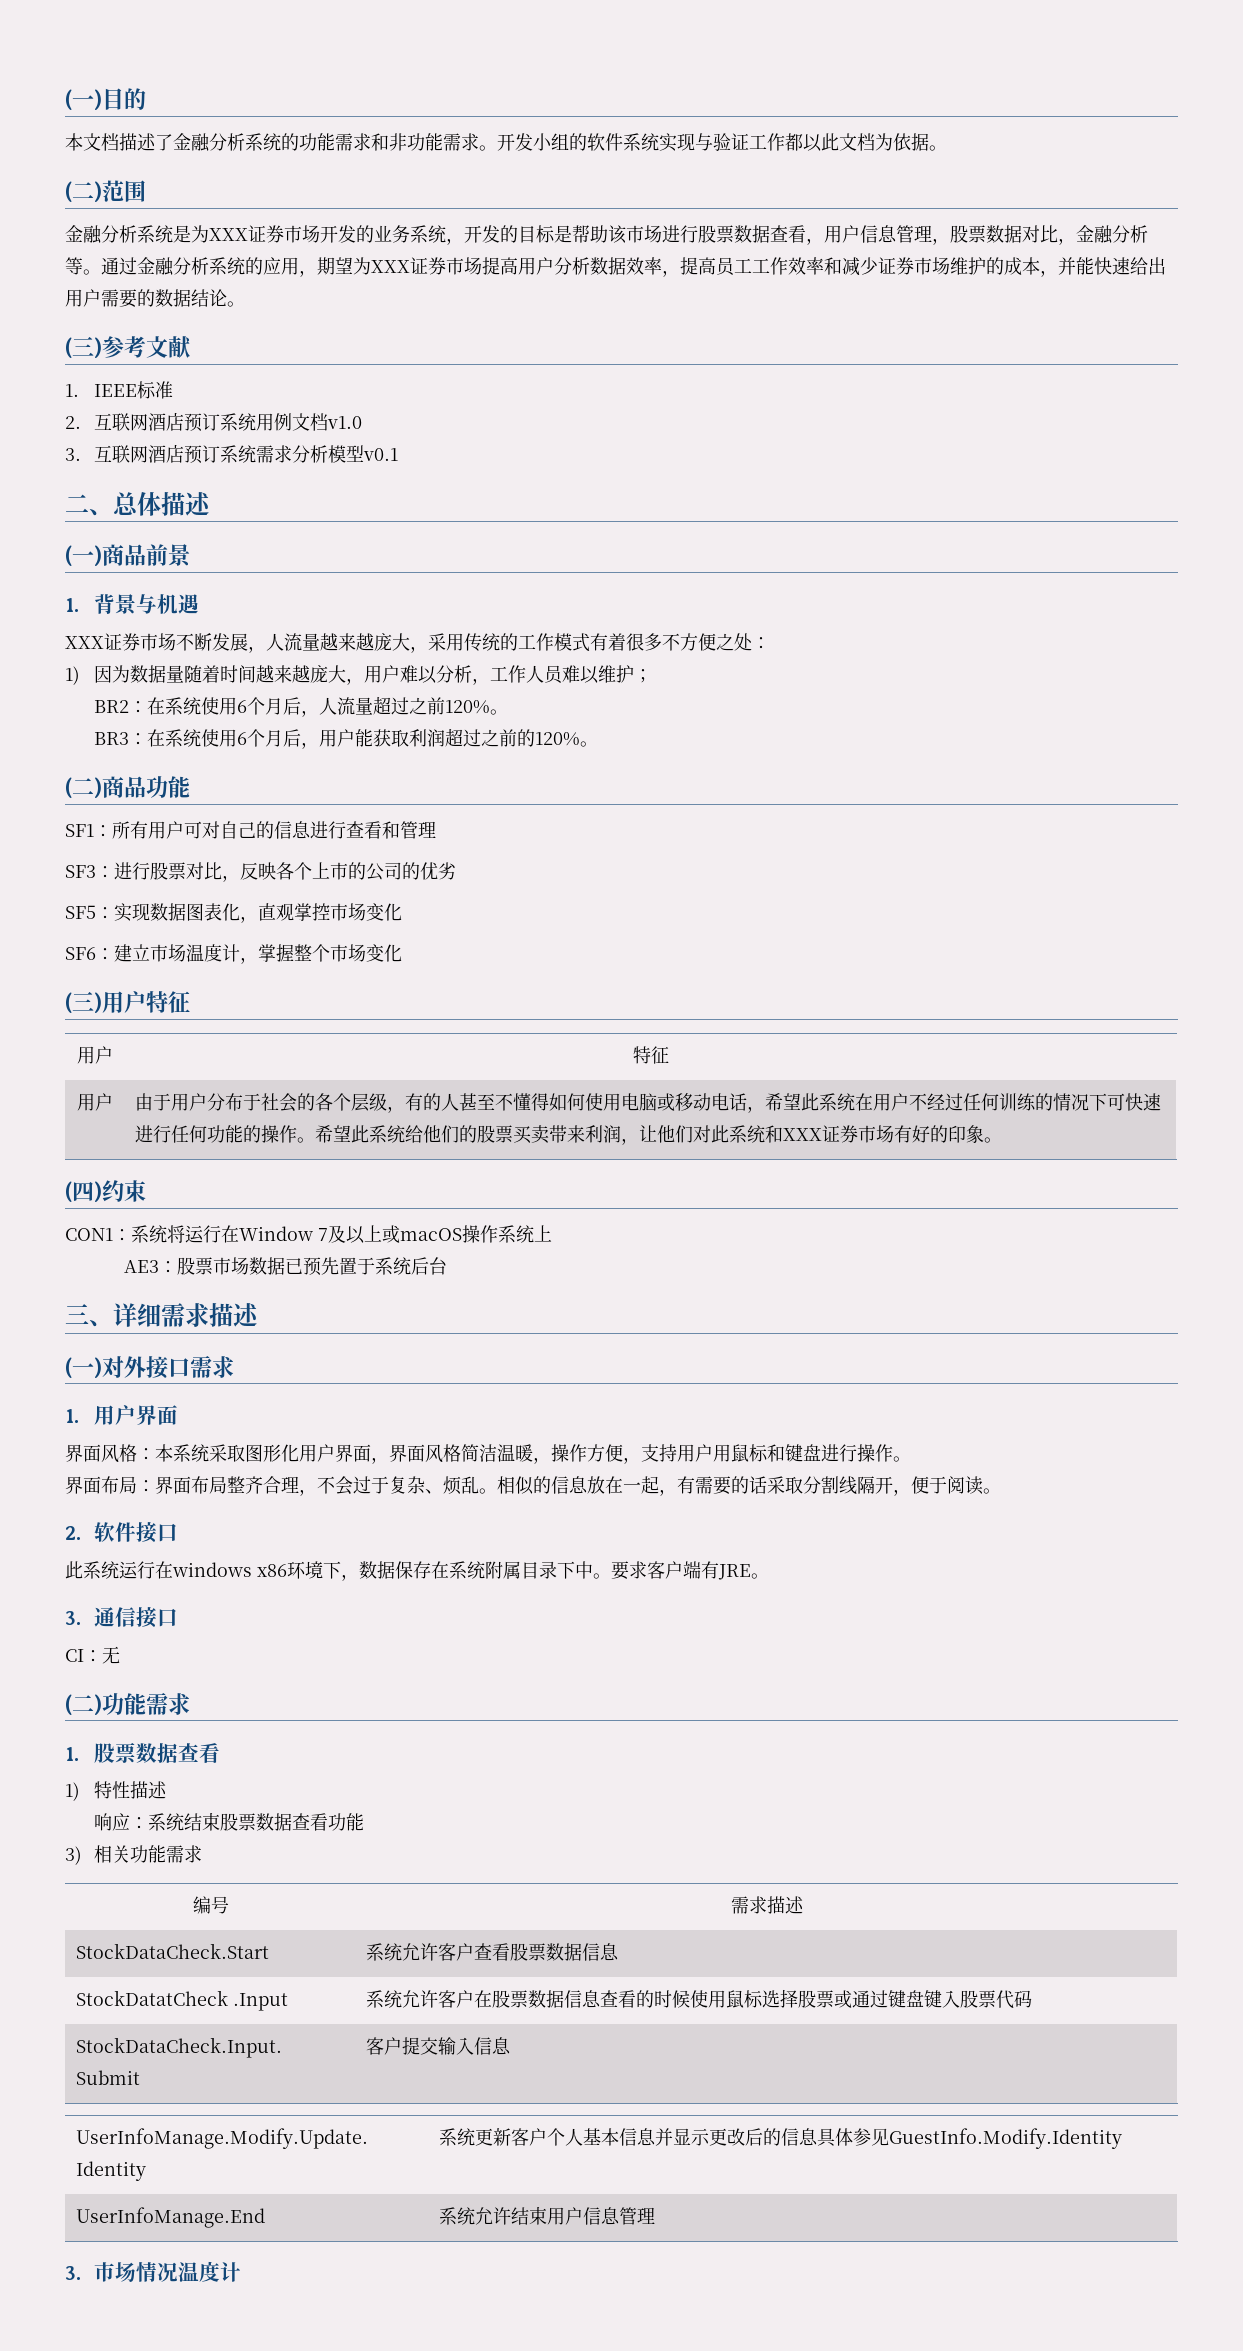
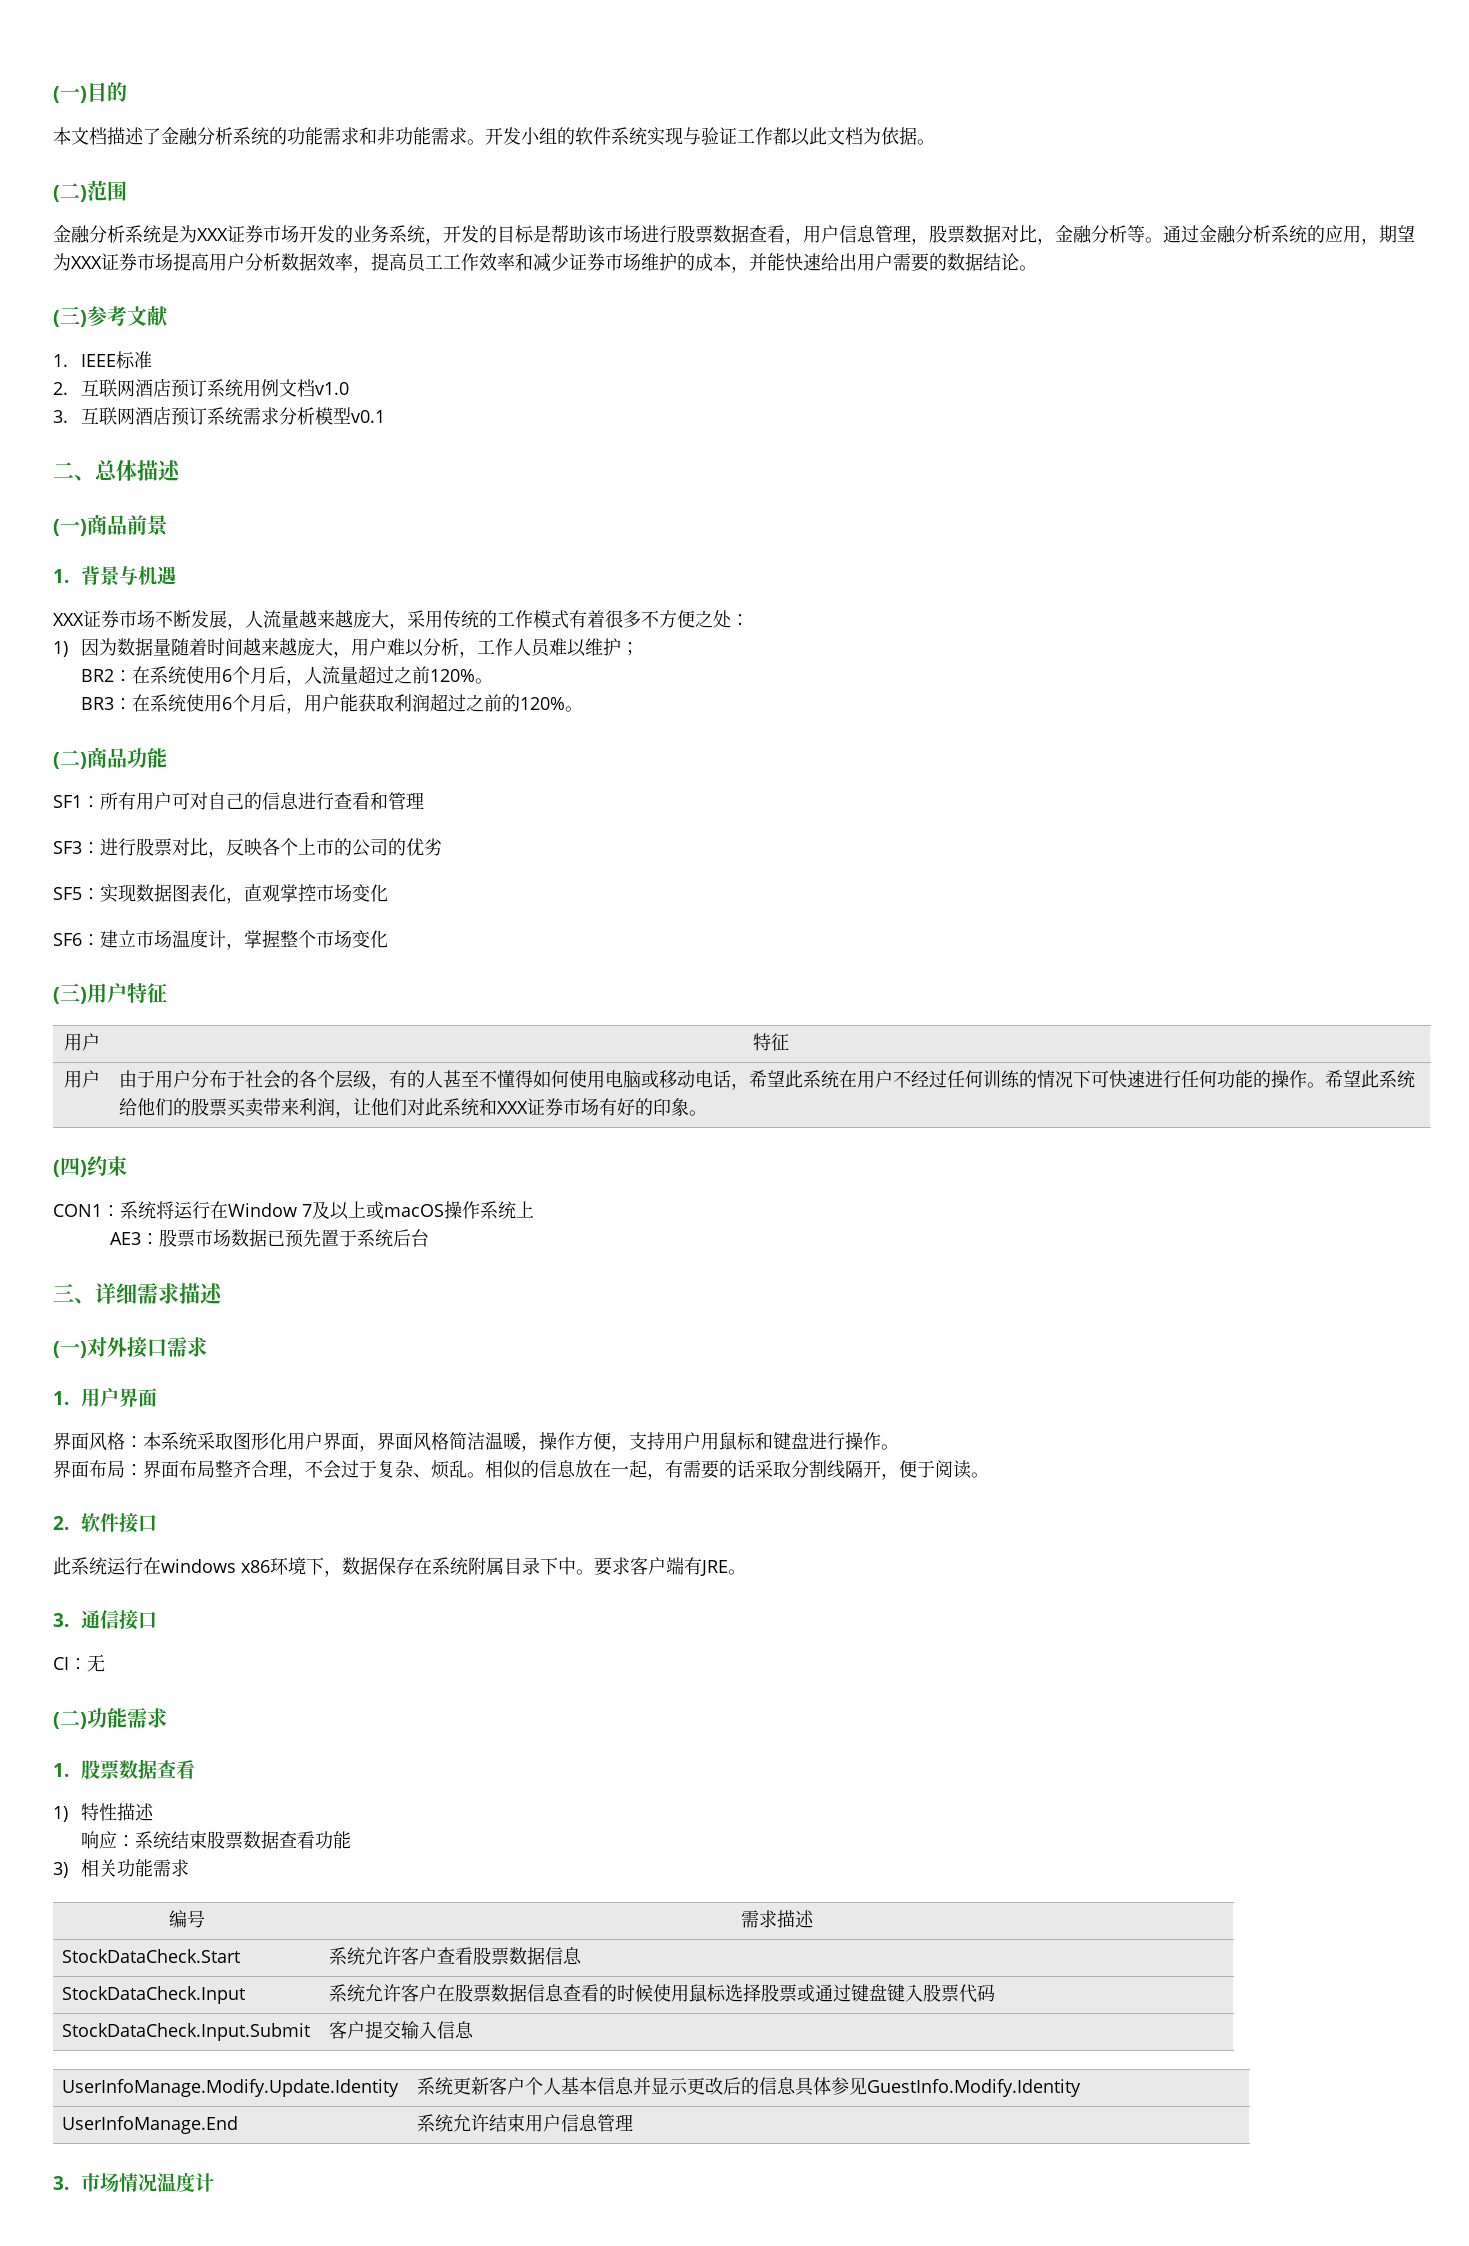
- StockDatatCheck .Input | 系统允许客户在股票数据信息查看的时候使用鼠标选择股票或通过键盘键入股票代码
+ StockDataCheck.Input | 系统允许客户在股票数据信息查看的时候使用鼠标选择股票或通过键盘键入股票代码

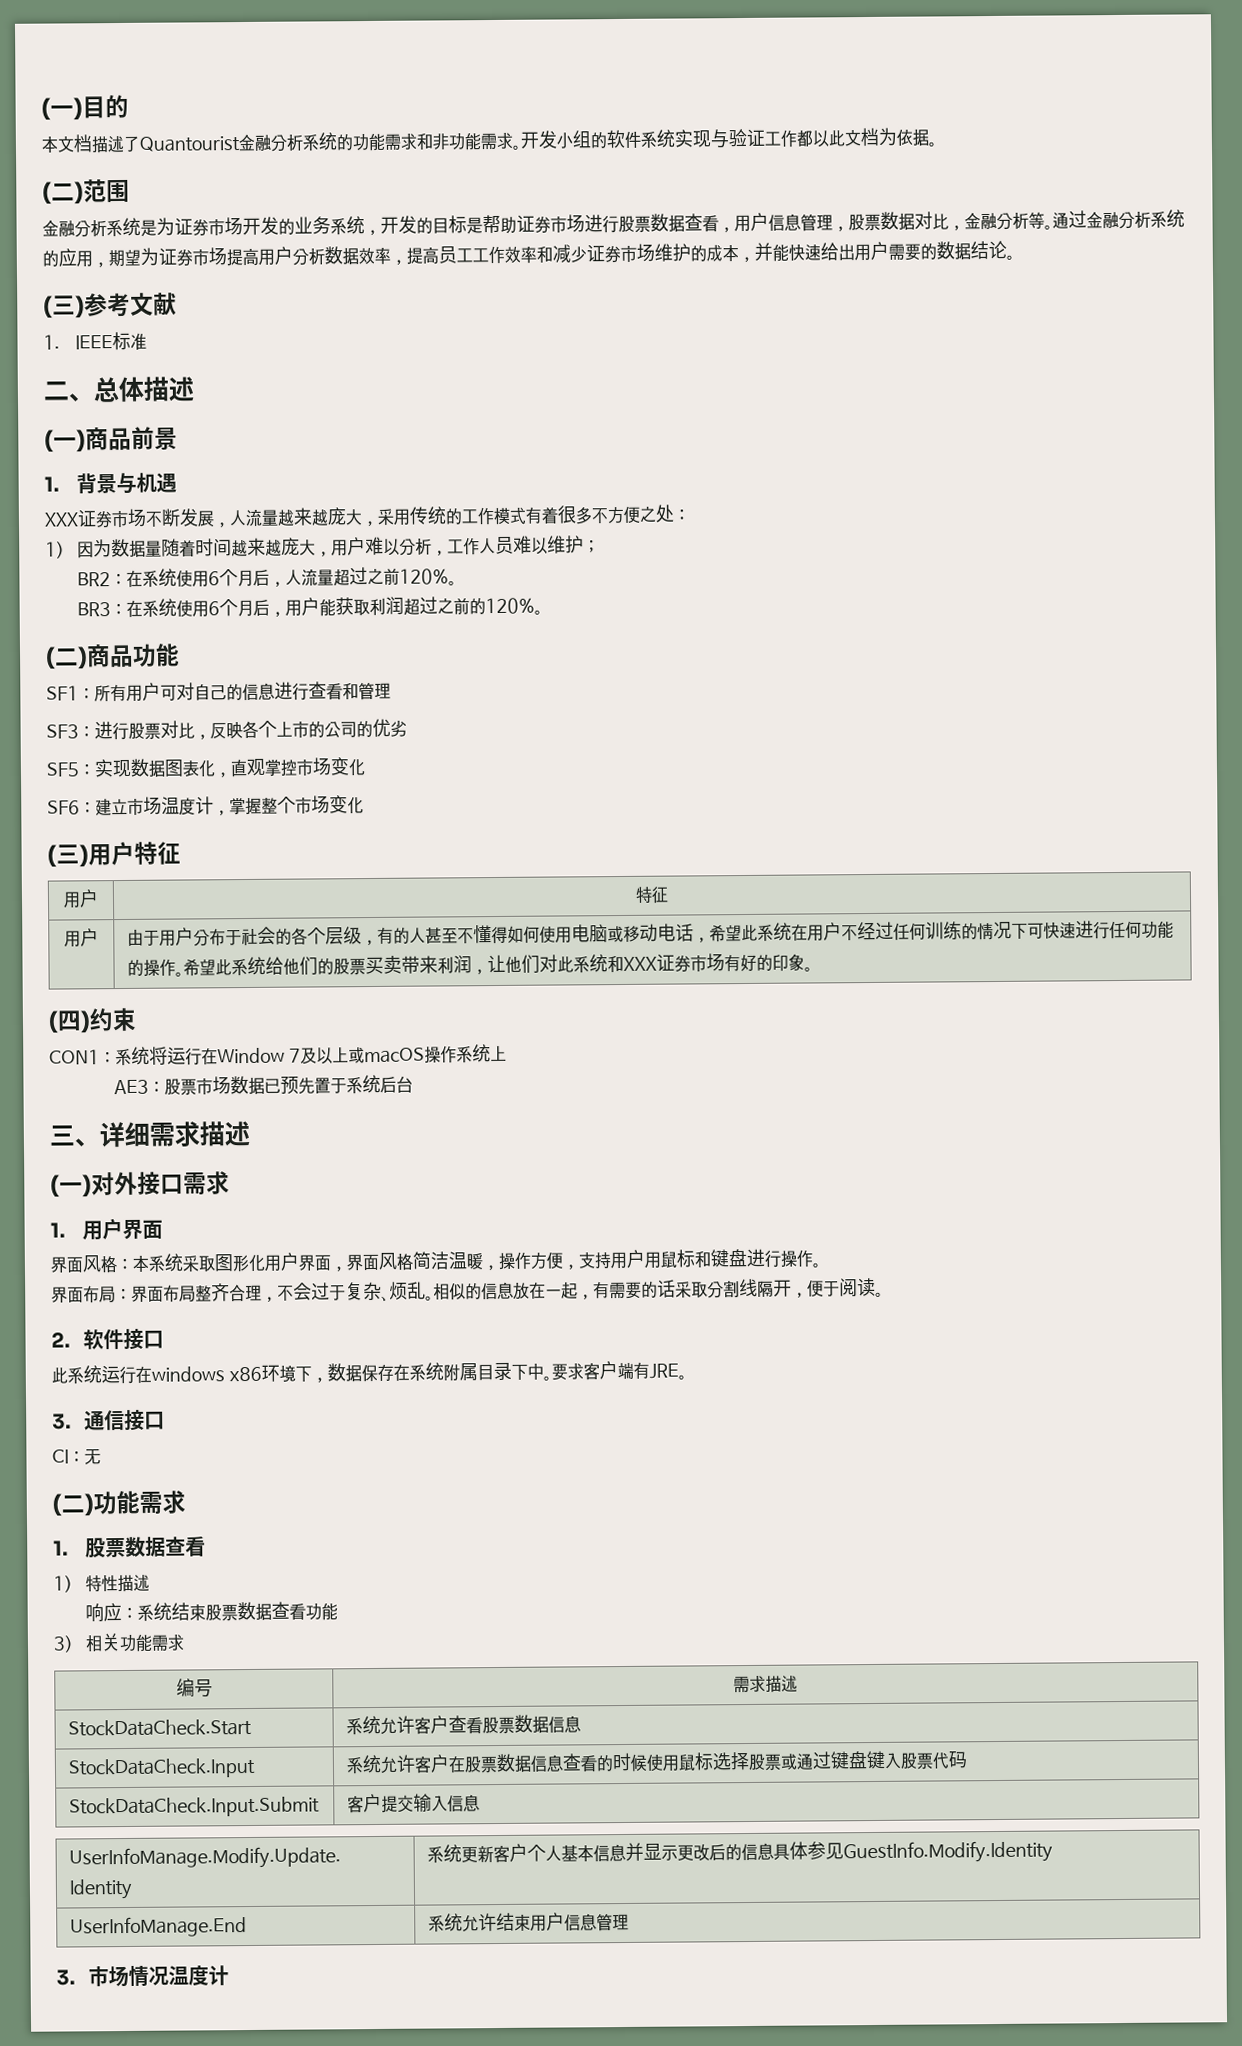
- 本文档描述了金融分析系统的功能需求和非功能需求。
+ 本文档描述了Quantourist金融分析系统的功能需求和非功能需求。
- 金融分析系统是为XXX证券市场开发的业务系统，开发的目标是帮助该市场进行股票数据查看，用户信息管理，股票数据对比，金融分析等。
+ 金融分析系统是为证券市场开发的业务系统，开发的目标是帮助证券市场进行股票数据查看，用户信息管理，股票数据对比，金融分析等。
- 通过金融分析系统的应用，期望为XXX证券市场提高用户分析数据效率，提高员工工作效率和减少证券市场维护的成本，并能快速给出用户需要的数据结论。
+ 通过金融分析系统的应用，期望为证券市场提高用户分析数据效率，提高员工工作效率和减少证券市场维护的成本，并能快速给出用户需要的数据结论。
- 2.互联网酒店预订系统用例文档v1.0
- 3.互联网酒店预订系统需求分析模型v0.1

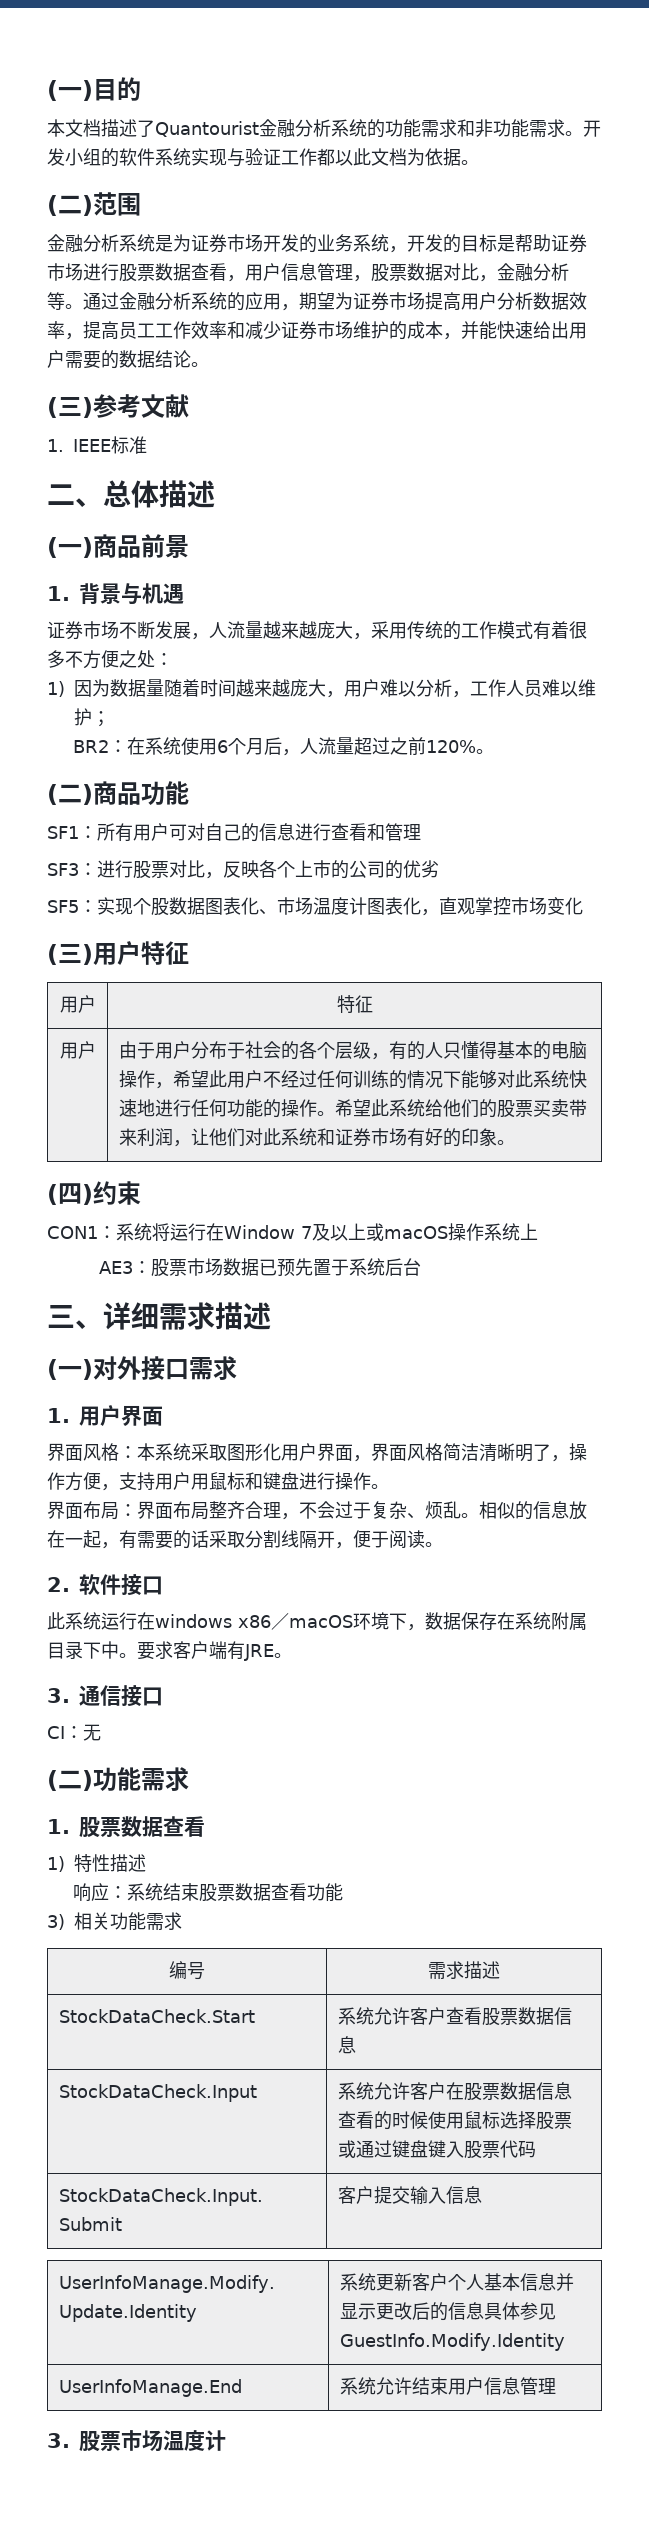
- XXX证券市场不断发展，人流量越来越庞大，采用传统的工作模式有着很多不方便之处：
+ 证券市场不断发展，人流量越来越庞大，采用传统的工作模式有着很多不方便之处：
- BR3：在系统使用6个月后，用户能获取利润超过之前的120%。
- SF5：实现数据图表化，直观掌控市场变化
+ SF5：实现个股数据图表化、市场温度计图表化，直观掌控市场变化
- SF6：建立市场温度计，掌握整个市场变化
- 由于用户分布于社会的各个层级，有的人甚至不懂得如何使用电脑或移动电话，希望此系统在用户不经过任何训练的情况下可快速进行任何功能的操作。
+ 由于用户分布于社会的各个层级，有的人只懂得基本的电脑操作，希望此用户不经过任何训练的情况下能够对此系统快速地进行任何功能的操作。
- 希望此系统给他们的股票买卖带来利润，让他们对此系统和XXX证券市场有好的印象。
+ 希望此系统给他们的股票买卖带来利润，让他们对此系统和证券市场有好的印象。
- 界面风格：本系统采取图形化用户界面，界面风格简洁温暖，操作方便，支持用户用鼠标和键盘进行操作。
+ 界面风格：本系统采取图形化用户界面，界面风格简洁清晰明了，操作方便，支持用户用鼠标和键盘进行操作。
- 此系统运行在windows x86环境下，数据保存在系统附属目录下中。
+ 此系统运行在windows x86／macOS环境下，数据保存在系统附属目录下中。
- 3.市场情况温度计
+ 3.股票市场温度计

